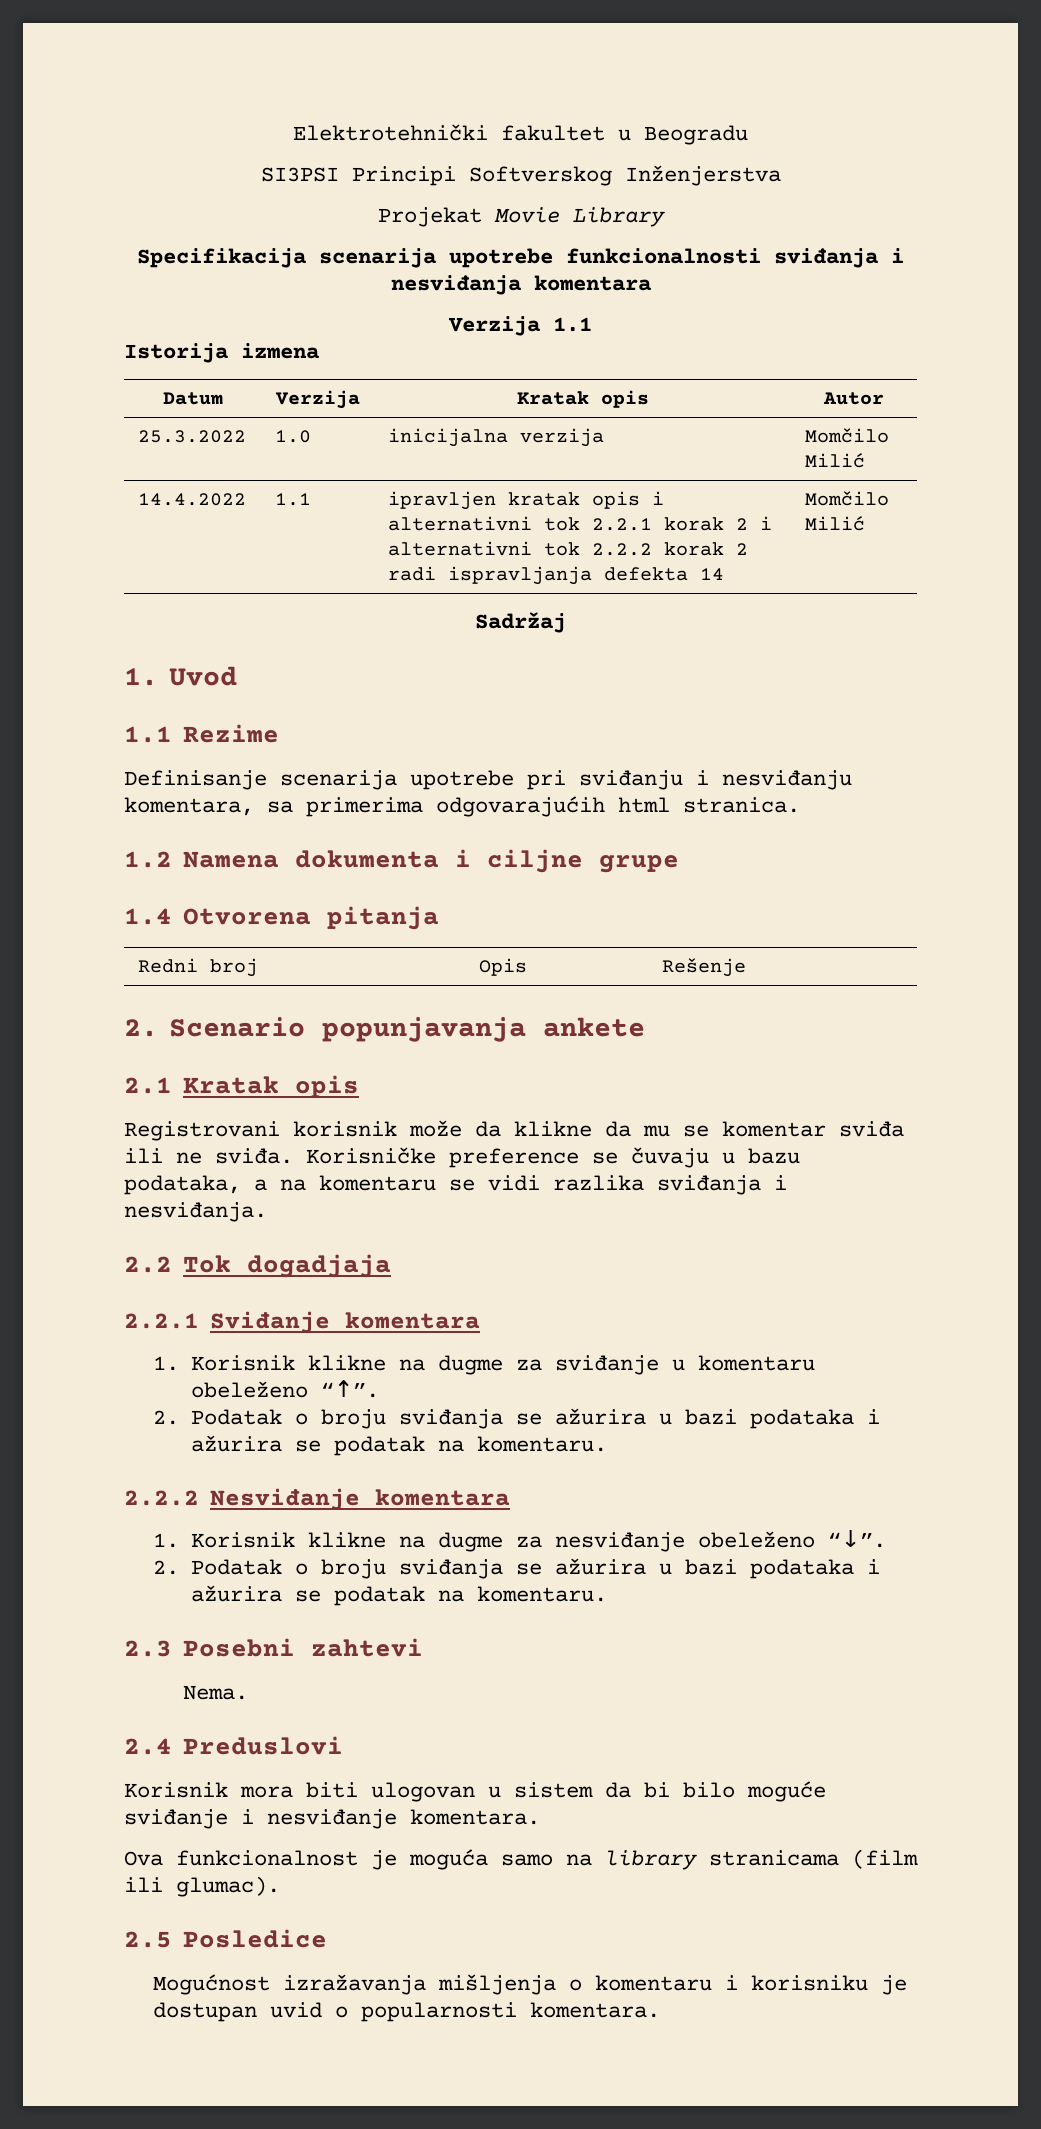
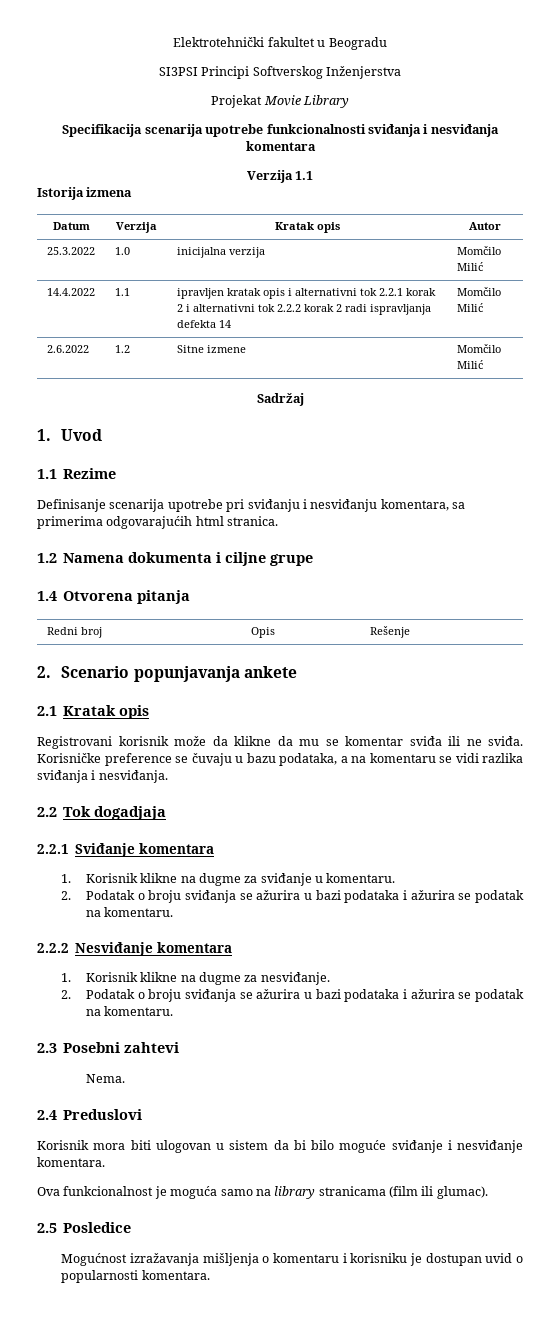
+ 2.6.2022 | 1.2 | Sitne izmene | Momčilo Milić
- 1. Korisnik klikne na dugme za sviđanje u komentaru obeleženo “↑”.
+ 1. Korisnik klikne na dugme za sviđanje u komentaru.
- 1. Korisnik klikne na dugme za nesviđanje obeleženo “↓”.
+ 1. Korisnik klikne na dugme za nesviđanje.

